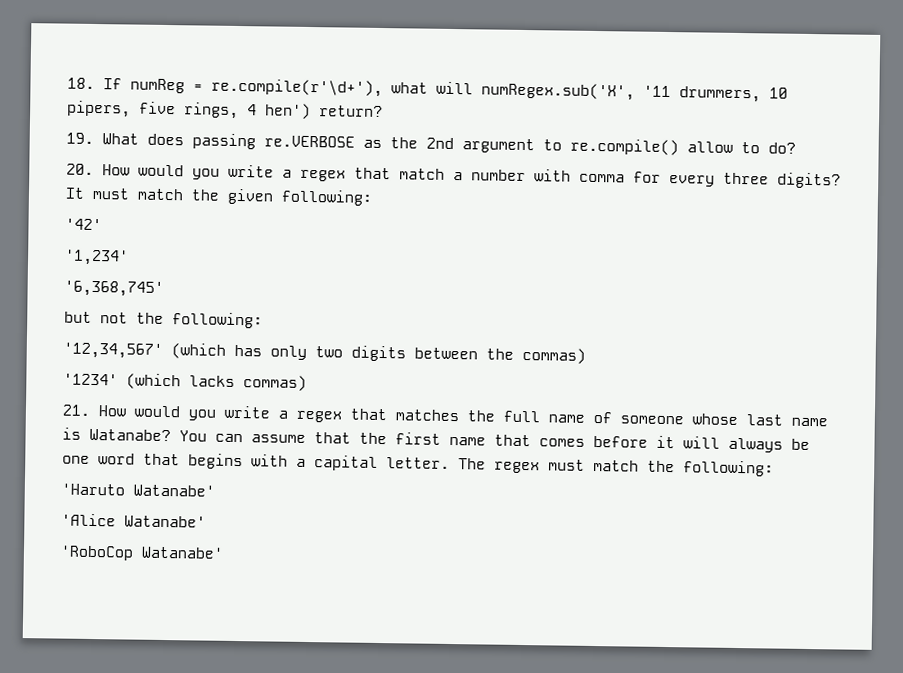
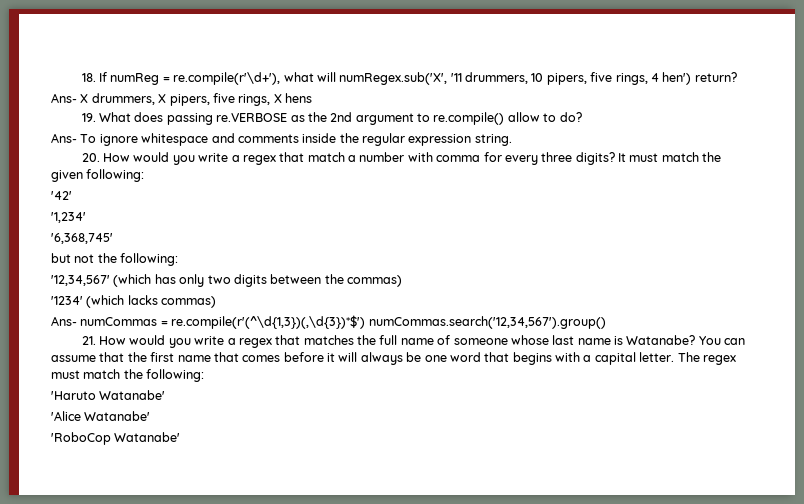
+ Ans- X drummers, X pipers, five rings, X hens
+ Ans- To ignore whitespace and comments inside the regular expression string.
+ Ans- numCommas = re.compile(r'(^\d{1,3})(,\d{3})*$') numCommas.search('12,34,567').group()

